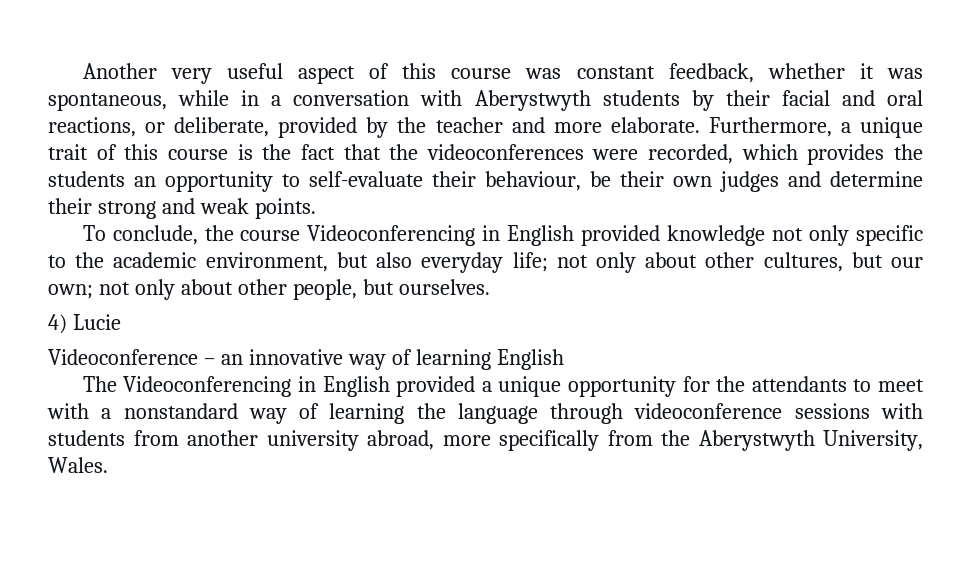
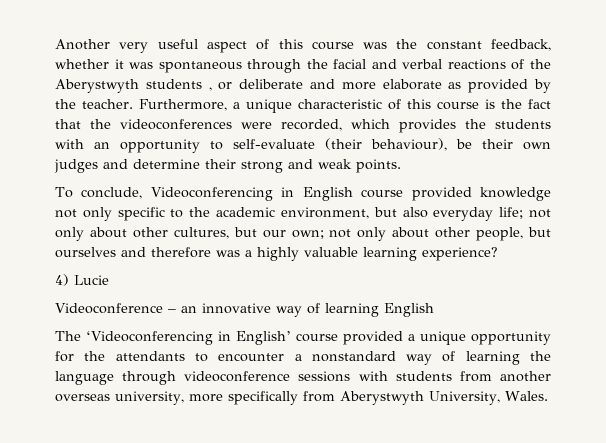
- Another very useful aspect of this course was constant feedback, whether it was spontaneous, while in a conversation with Aberystwyth students by their facial and oral reactions, or deliberate, provided by the teacher and more elaborate.
+ Another very useful aspect of this course was the constant feedback, whether it was spontaneous through the facial and verbal reactions of the Aberystwyth students , or deliberate and more elaborate as provided by the teacher.
- Furthermore, a unique trait of this course is the fact that the videoconferences were recorded, which provides the students an opportunity to self-evaluate their behaviour, be their own judges and determine their strong and weak points.
+ Furthermore, a unique characteristic of this course is the fact that the videoconferences were recorded, which provides the students with an opportunity to self-evaluate (their behaviour), be their own judges and determine their strong and weak points.
- To conclude, the course Videoconferencing in English provided knowledge not only specific to the academic environment, but also everyday life; not only about other cultures, but our own; not only about other people, but ourselves.
+ To conclude, Videoconferencing in English course provided knowledge not only specific to the academic environment, but also everyday life; not only about other cultures, but our own; not only about other people, but ourselves and therefore was a highly valuable learning experience?
- The Videoconferencing in English provided a unique opportunity for the attendants to meet with a nonstandard way of learning the language through videoconference sessions with students from another university abroad, more specifically from the Aberystwyth University, Wales.
+ The ‘Videoconferencing in English’ course provided a unique opportunity for the attendants to encounter a nonstandard way of learning the language through videoconference sessions with students from another overseas university, more specifically from Aberystwyth University, Wales.

